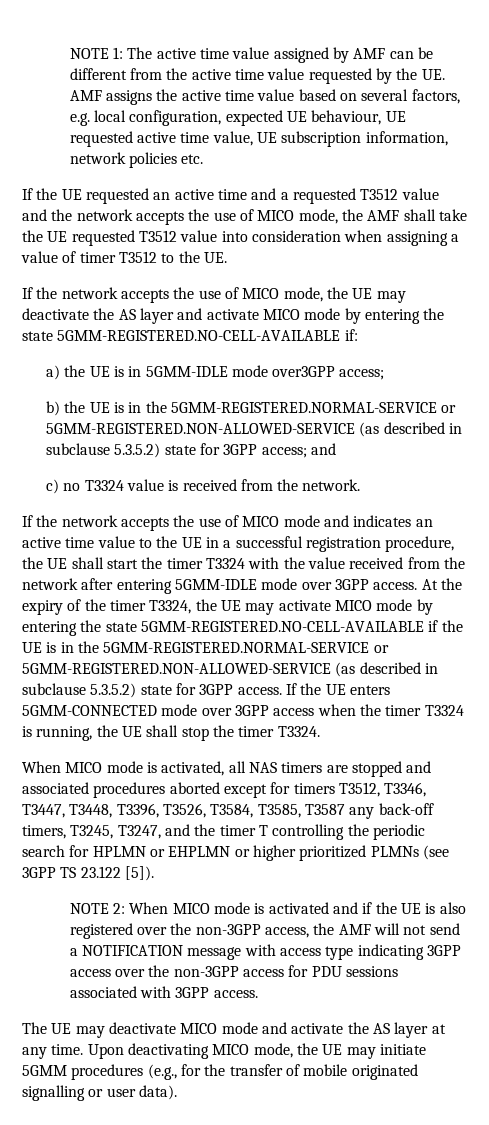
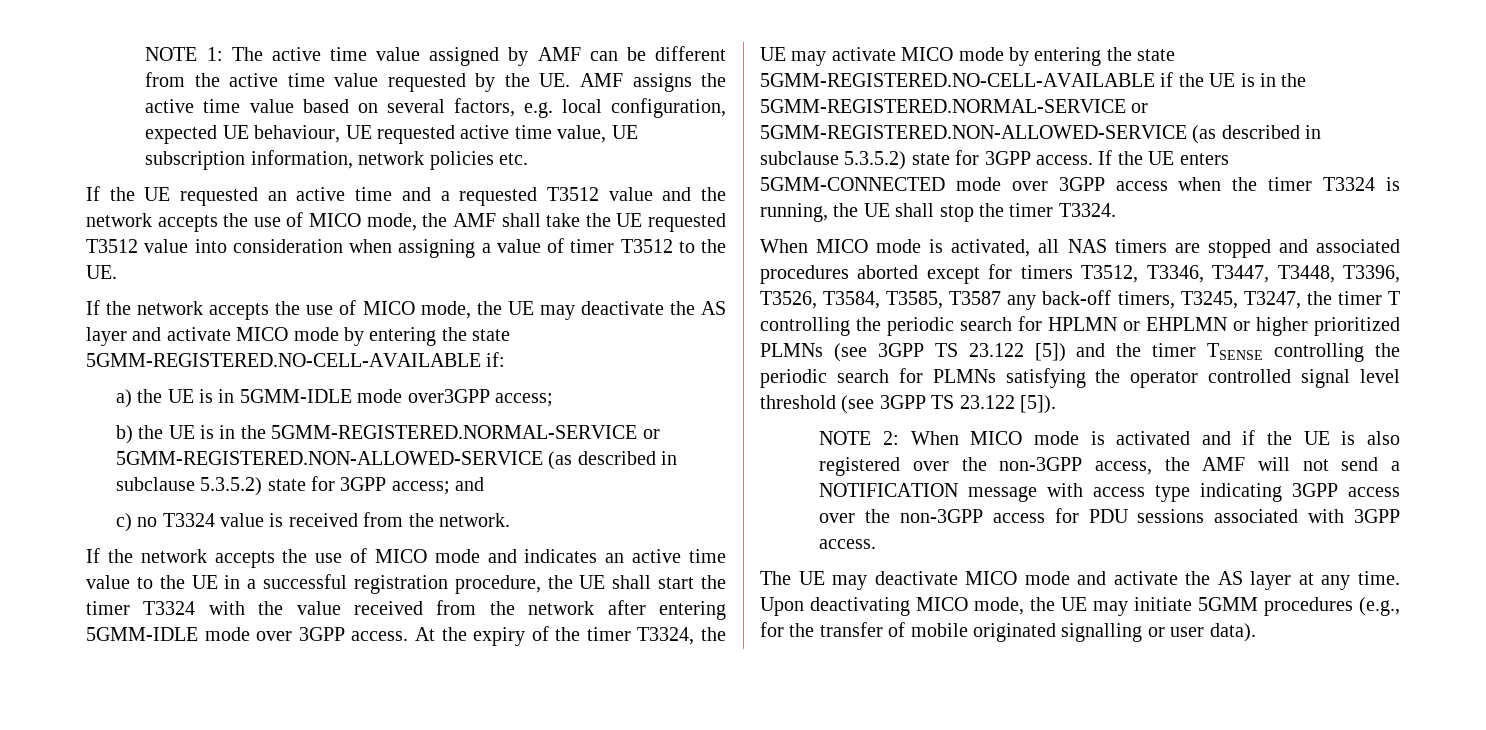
- When MICO mode is activated, all NAS timers are stopped and associated procedures aborted except for timers T3512, T3346, T3447, T3448, T3396, T3526, T3584, T3585, T3587 any back-off timers, T3245, T3247, and the timer T controlling the periodic search for HPLMN or EHPLMN or higher prioritized PLMNs (see 3GPP TS 23.122 [5]).
+ When MICO mode is activated, all NAS timers are stopped and associated procedures aborted except for timers T3512, T3346, T3447, T3448, T3396, T3526, T3584, T3585, T3587 any back-off timers, T3245, T3247, the timer T controlling the periodic search for HPLMN or EHPLMN or higher prioritized PLMNs (see 3GPP TS 23.122 [5]) and the timer TSENSE controlling the periodic search for PLMNs satisfying the operator controlled signal level threshold (see 3GPP TS 23.122 [5]).

